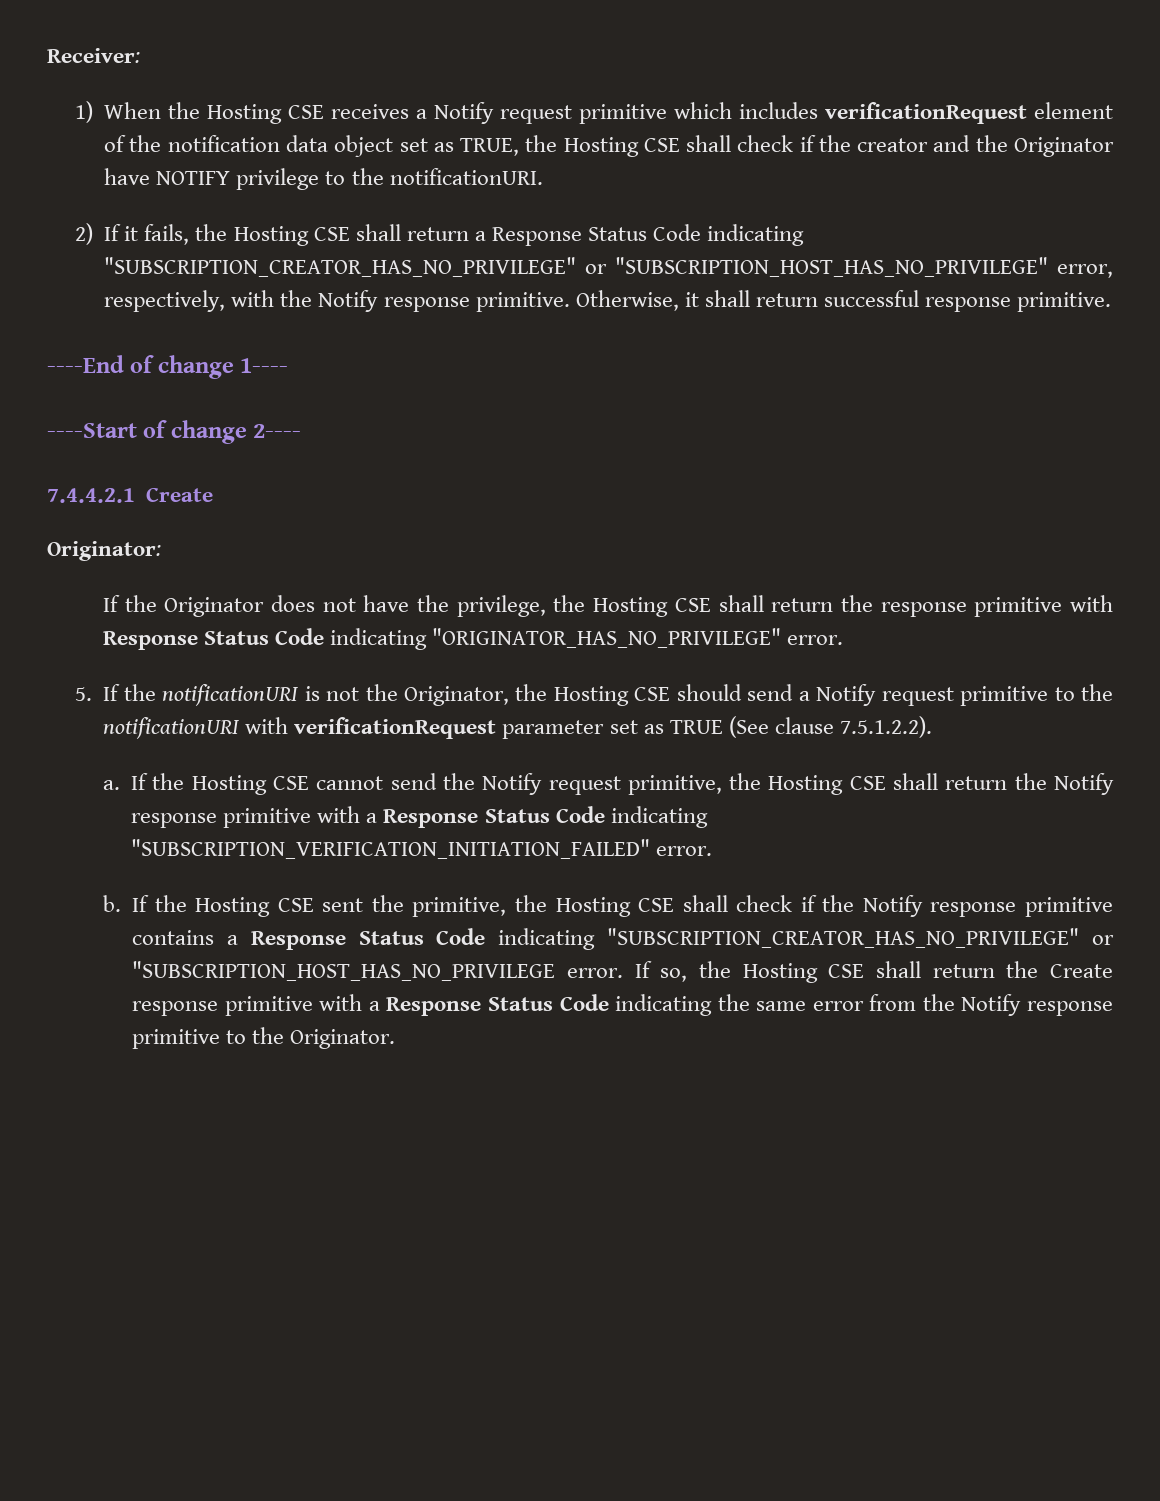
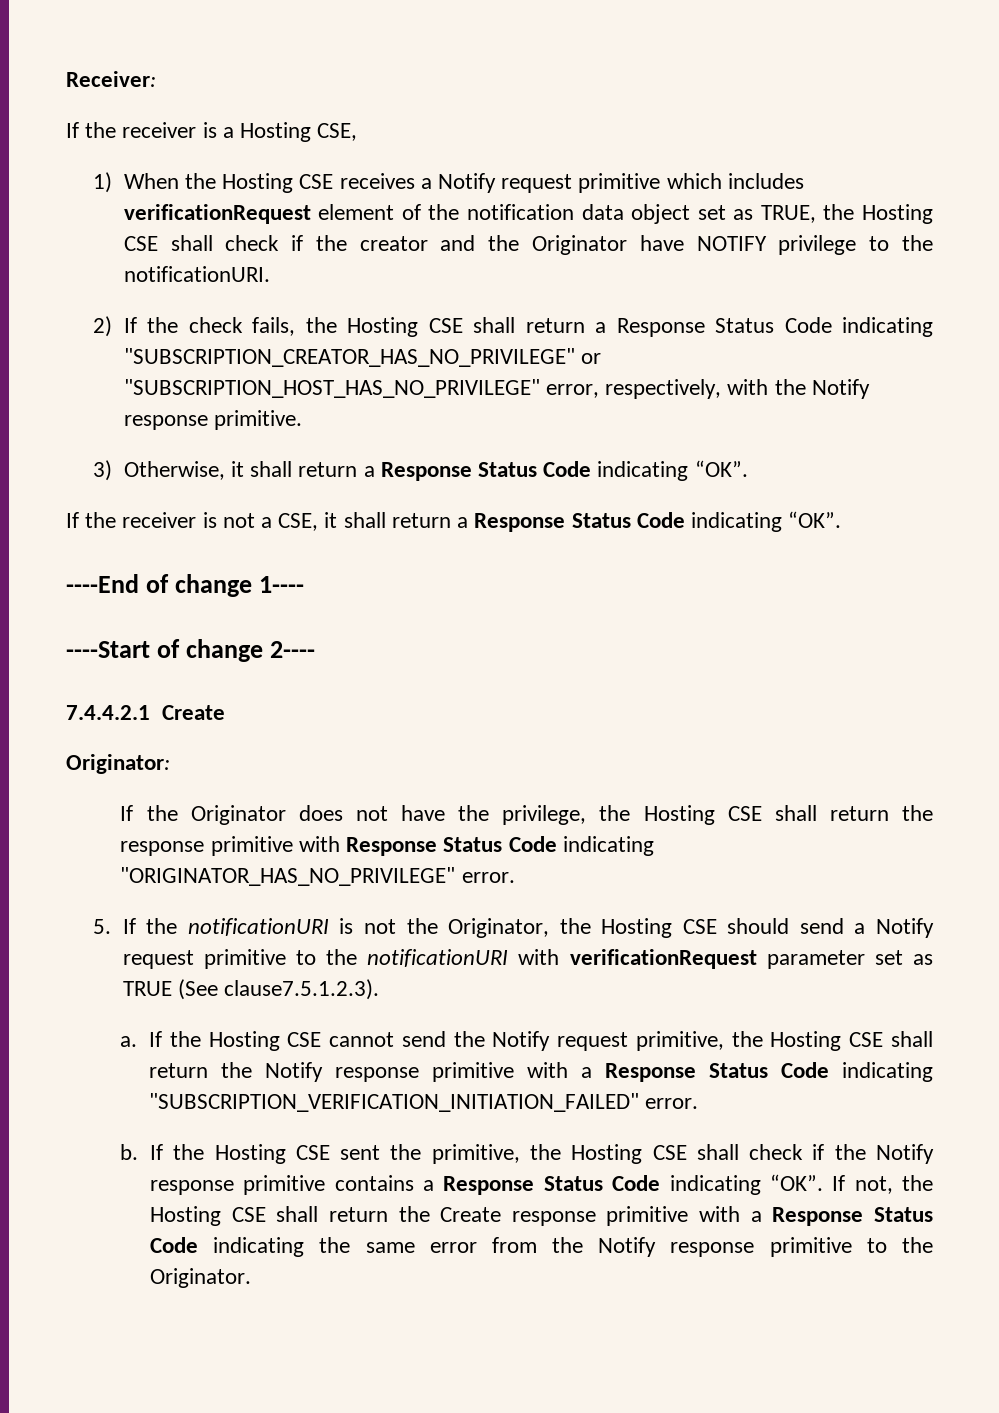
+ If the receiver is a Hosting CSE,
- 2) If it fails, the Hosting CSE shall return a Response Status Code indicating "SUBSCRIPTION_CREATOR_HAS_NO_PRIVILEGE" or "SUBSCRIPTION_HOST_HAS_NO_PRIVILEGE" error, respectively, with the Notify response primitive. Otherwise, it shall return successful response primitive.
+ 2) If the check fails, the Hosting CSE shall return a Response Status Code indicating "SUBSCRIPTION_CREATOR_HAS_NO_PRIVILEGE" or "SUBSCRIPTION_HOST_HAS_NO_PRIVILEGE" error, respectively, with the Notify response primitive.
+ 3) Otherwise, it shall return a Response Status Code indicating “OK”.
+ If the receiver is not a CSE, it shall return a Response Status Code indicating “OK”.
- 5. If the notificationURI is not the Originator, the Hosting CSE should send a Notify request primitive to the notificationURI with verificationRequest parameter set as TRUE (See clause 7.5.1.2.2).
+ 5. If the notificationURI is not the Originator, the Hosting CSE should send a Notify request primitive to the notificationURI with verificationRequest parameter set as TRUE (See clause7.5.1.2.3).
- If the Hosting CSE sent the primitive, the Hosting CSE shall check if the Notify response primitive contains a Response Status Code indicating "SUBSCRIPTION_CREATOR_HAS_NO_PRIVILEGE" or "SUBSCRIPTION_HOST_HAS_NO_PRIVILEGE error. If so, the Hosting CSE shall return the Create response primitive with a Response Status Code indicating the same error from the Notify response primitive to the Originator.
+ If the Hosting CSE sent the primitive, the Hosting CSE shall check if the Notify response primitive contains a Response Status Code indicating “OK”. If not, the Hosting CSE shall return the Create response primitive with a Response Status Code indicating the same error from the Notify response primitive to the Originator.

